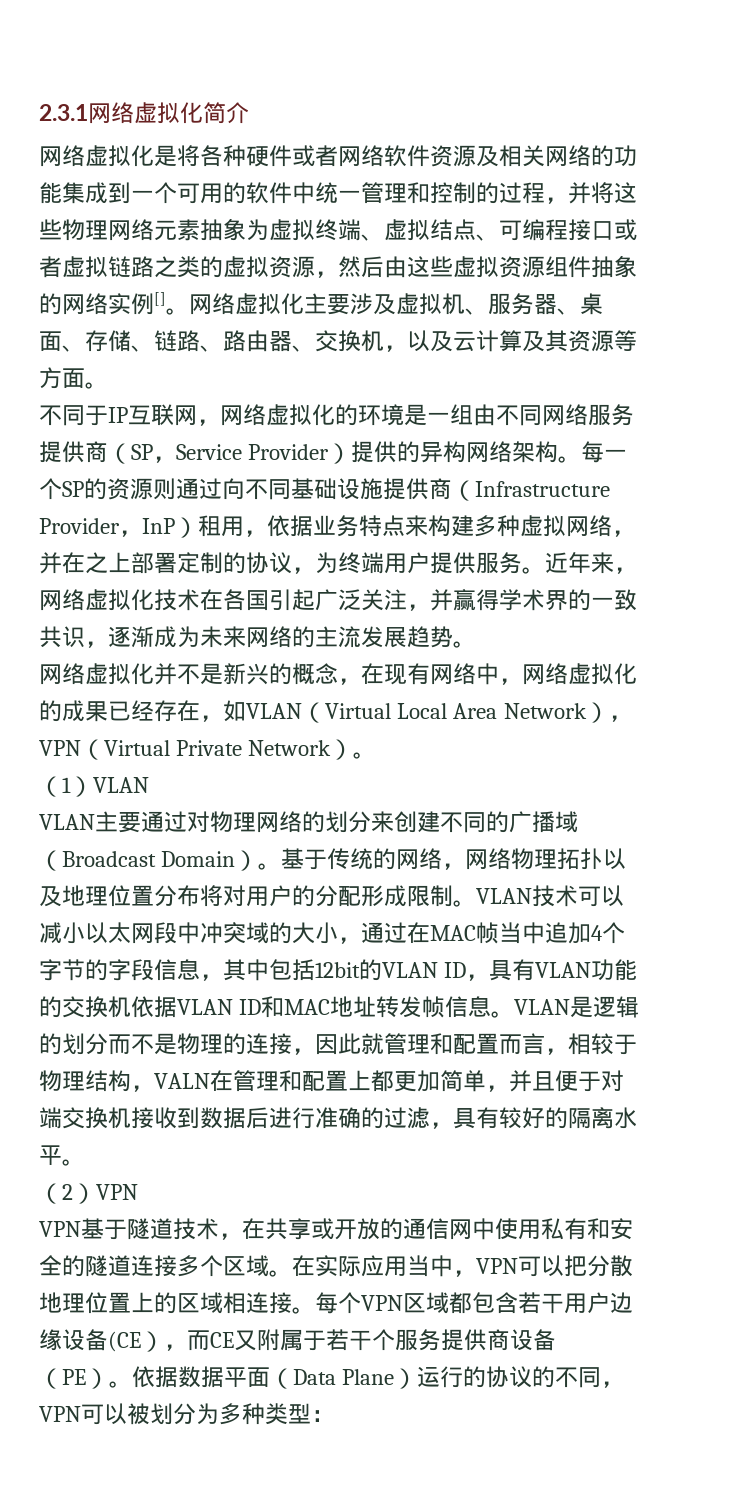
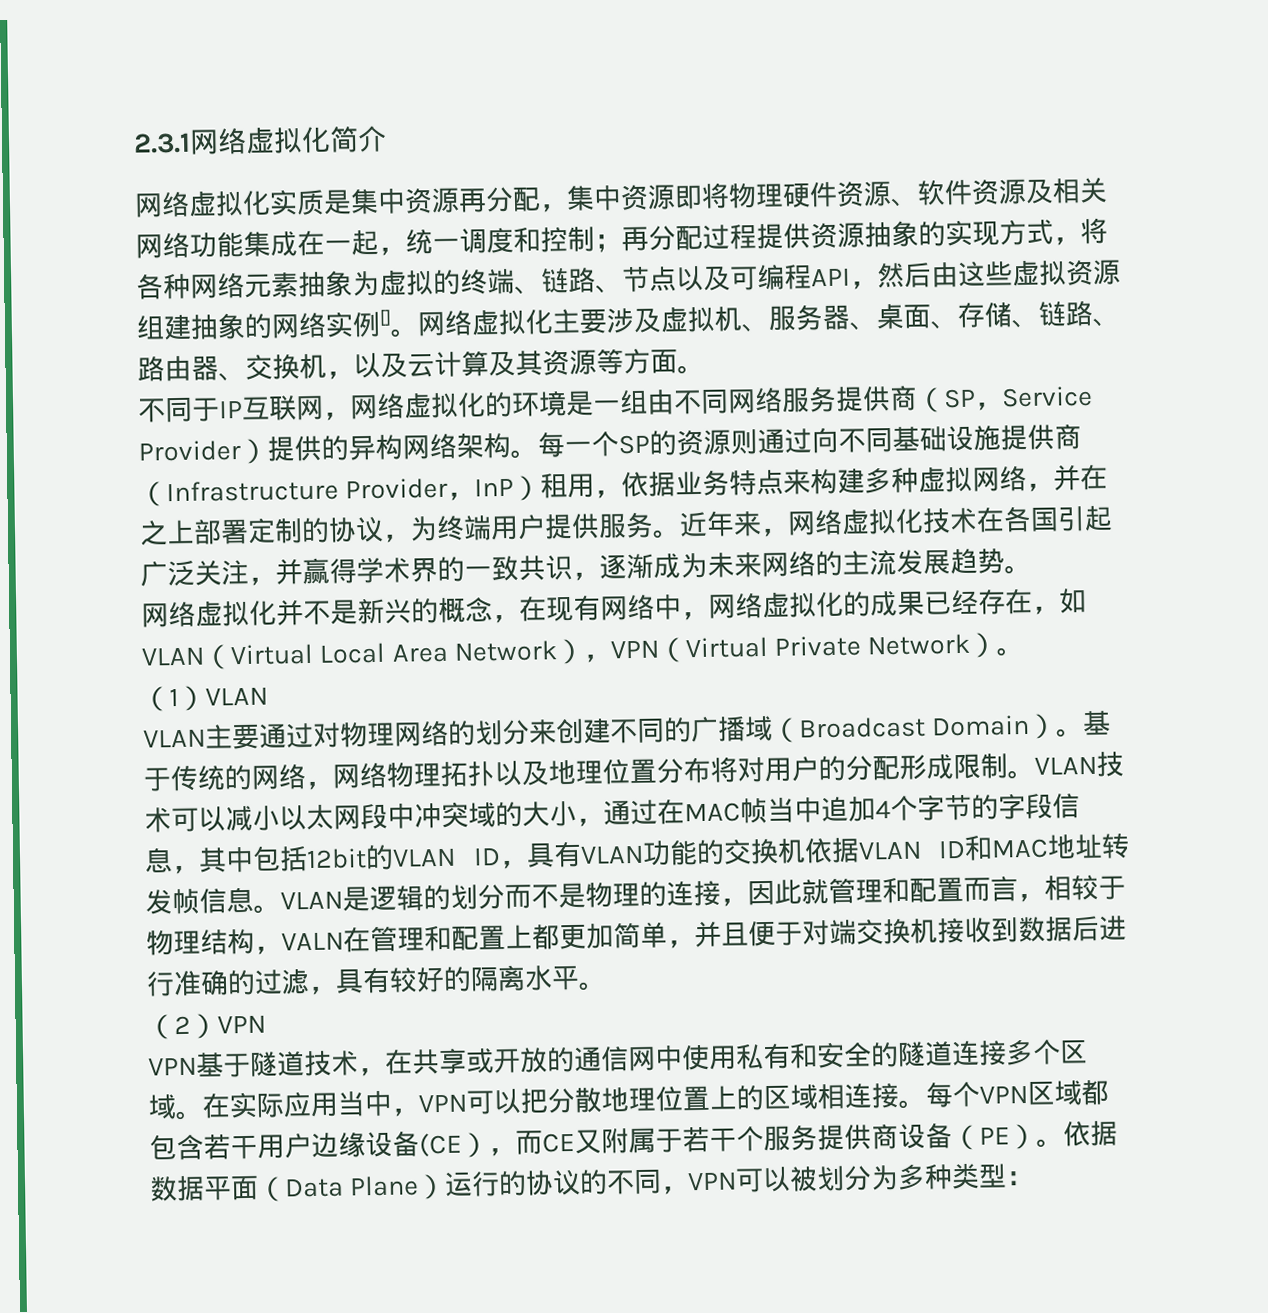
- 网络虚拟化是将各种硬件或者网络软件资源及相关网络的功能集成到一个可用的软件中统一管理和控制的过程，并将这些物理网络元素抽象为虚拟终端、虚拟结点、可编程接口或者虚拟链路之类的虚拟资源，然后由这些虚拟资源组件抽象的网络实例[]。
+ 网络虚拟化实质是集中资源再分配，集中资源即将物理硬件资源、软件资源及相关网络功能集成在一起，统一调度和控制；再分配过程提供资源抽象的实现方式，将各种网络元素抽象为虚拟的终端、链路、节点以及可编程API，然后由这些虚拟资源组建抽象的网络实例[]。

